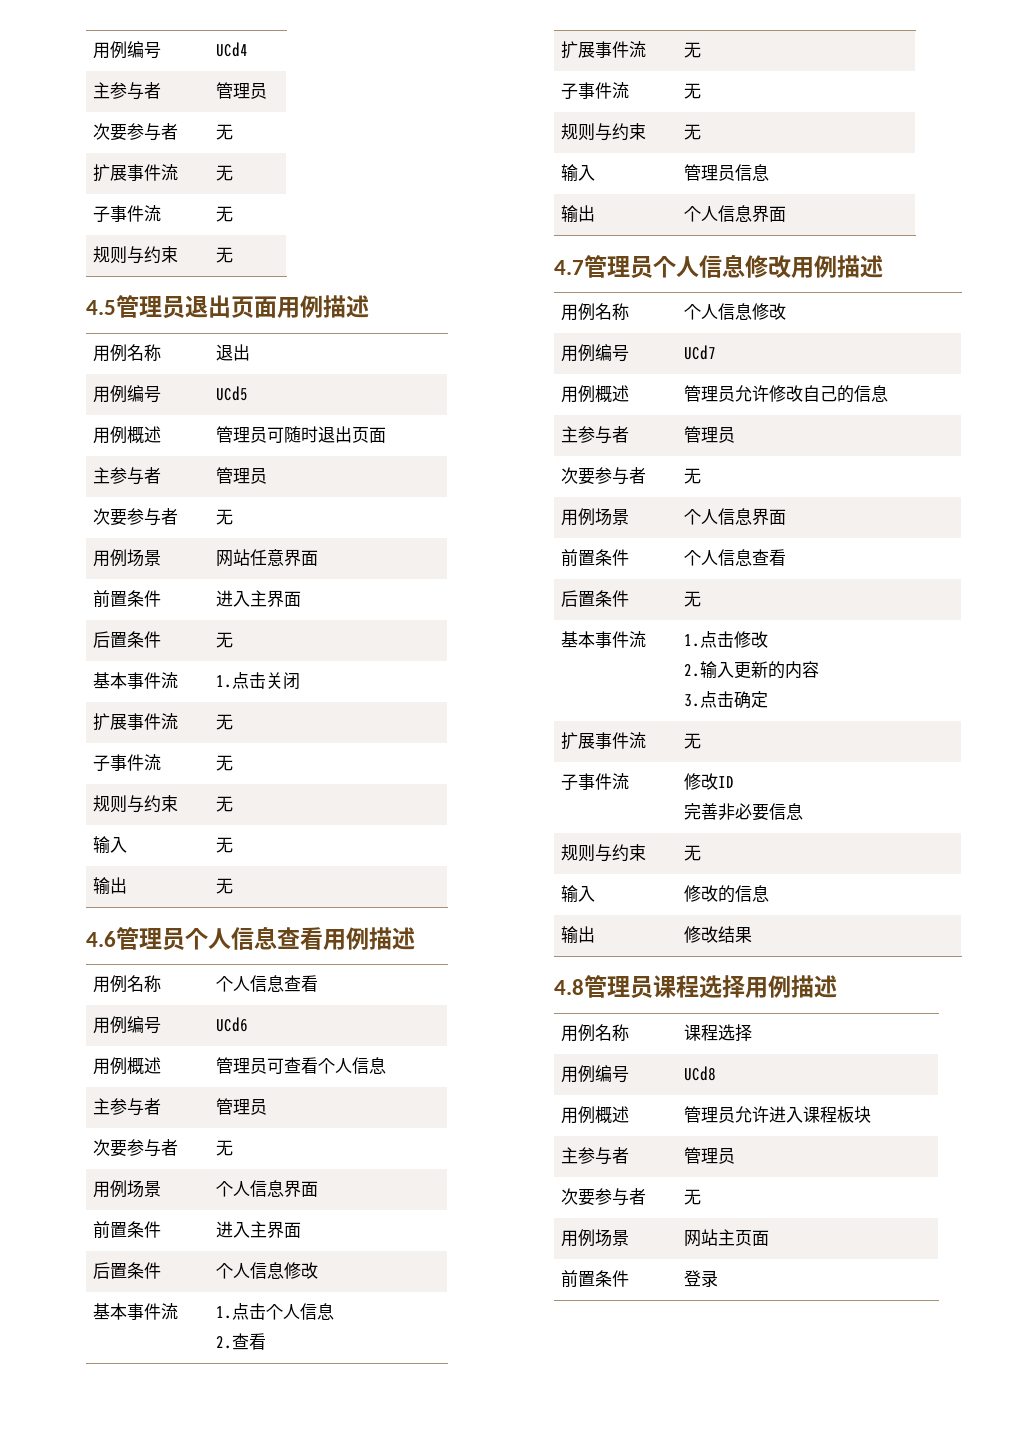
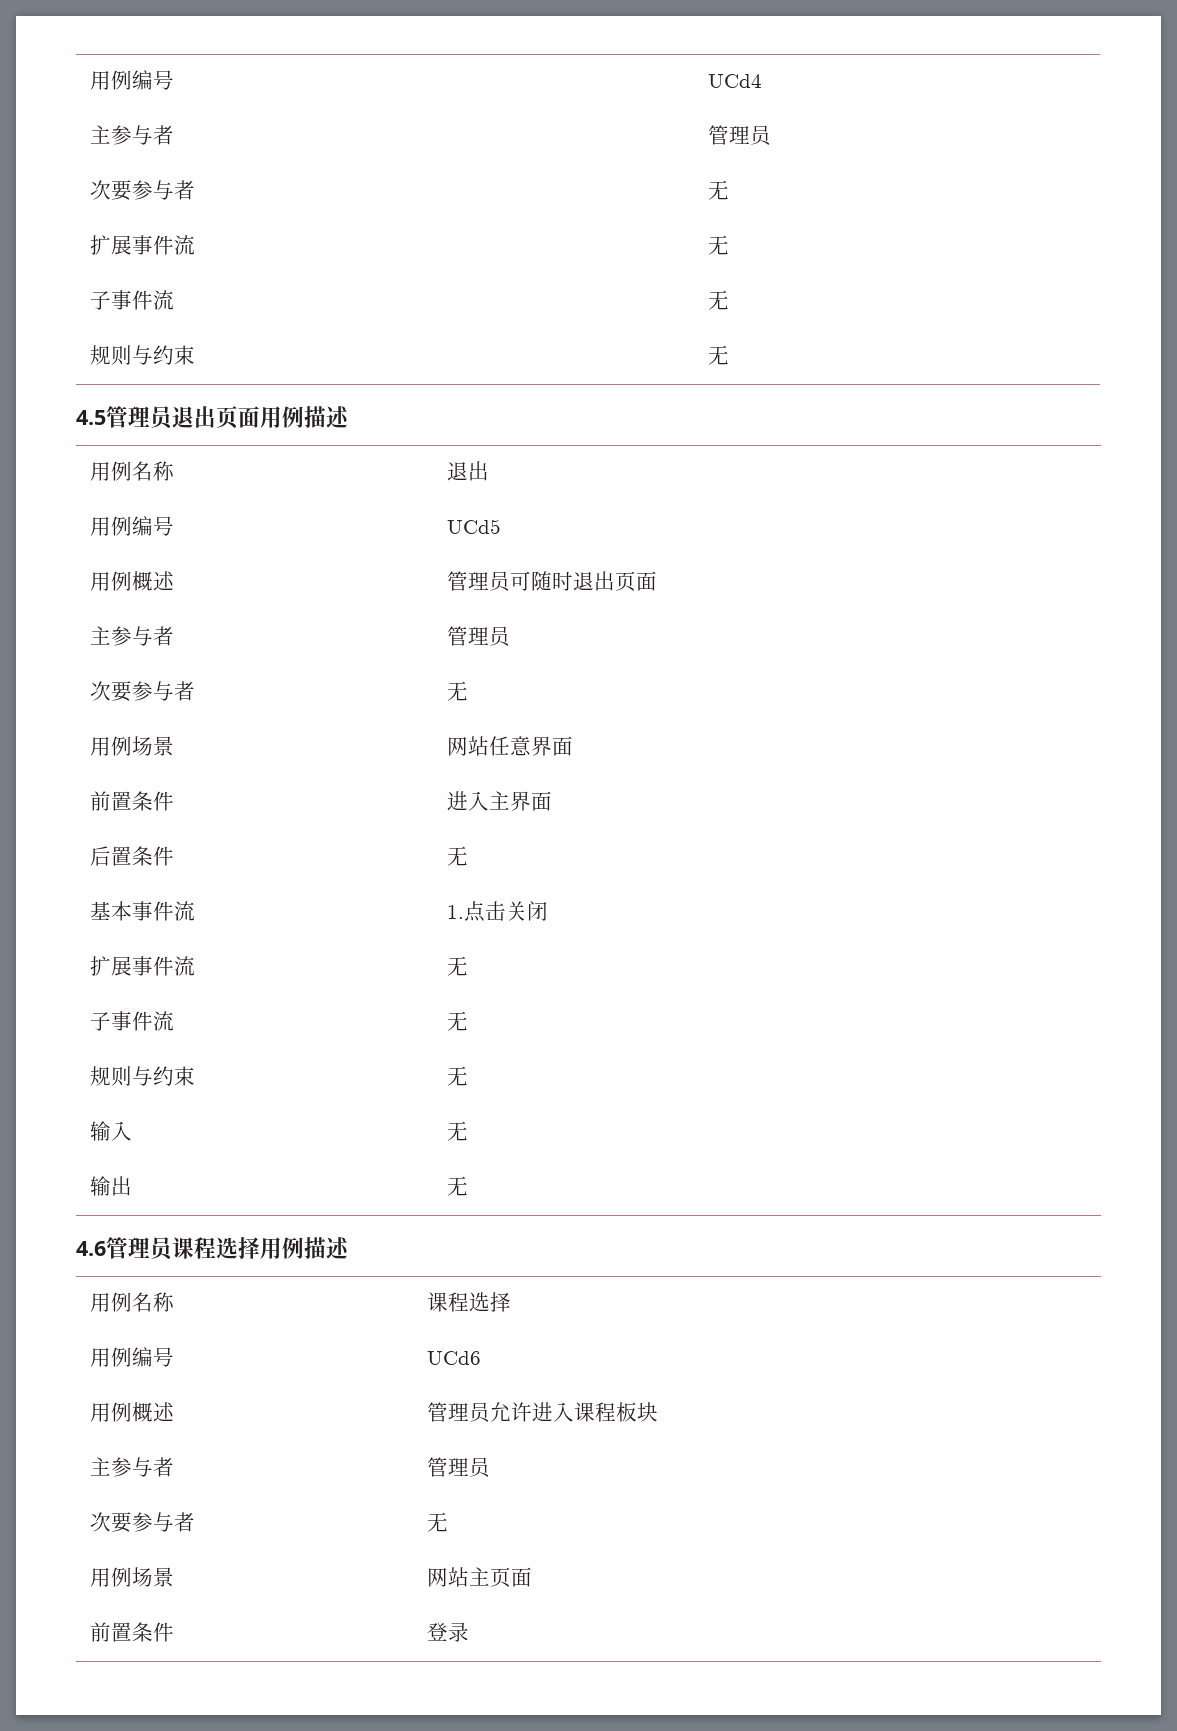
- 4.6管理员个人信息查看用例描述
- 用例名称 | 个人信息查看
- 用例编号 | UCd6
- 用例概述 | 管理员可查看个人信息
- 主参与者 | 管理员
- 次要参与者 | 无
- 用例场景 | 个人信息界面
- 前置条件 | 进入主界面
- 后置条件 | 个人信息修改
- 基本事件流 | 1.点击个人信息
- 2.查看
- 扩展事件流 | 无
- 子事件流 | 无
- 规则与约束 | 无
- 输入 | 管理员信息
- 输出 | 个人信息界面
- 4.7管理员个人信息修改用例描述
- 用例名称 | 个人信息修改
- 用例编号 | UCd7
- 用例概述 | 管理员允许修改自己的信息
- 主参与者 | 管理员
- 次要参与者 | 无
- 用例场景 | 个人信息界面
- 前置条件 | 个人信息查看
- 后置条件 | 无
- 基本事件流 | 1.点击修改
- 2.输入更新的内容
- 3.点击确定
- 扩展事件流 | 无
- 子事件流 | 修改ID
- 完善非必要信息
- 规则与约束 | 无
- 输入 | 修改的信息
- 输出 | 修改结果
- 4.8管理员课程选择用例描述
+ 4.6管理员课程选择用例描述
- 用例编号 | UCd8
+ 用例编号 | UCd6

